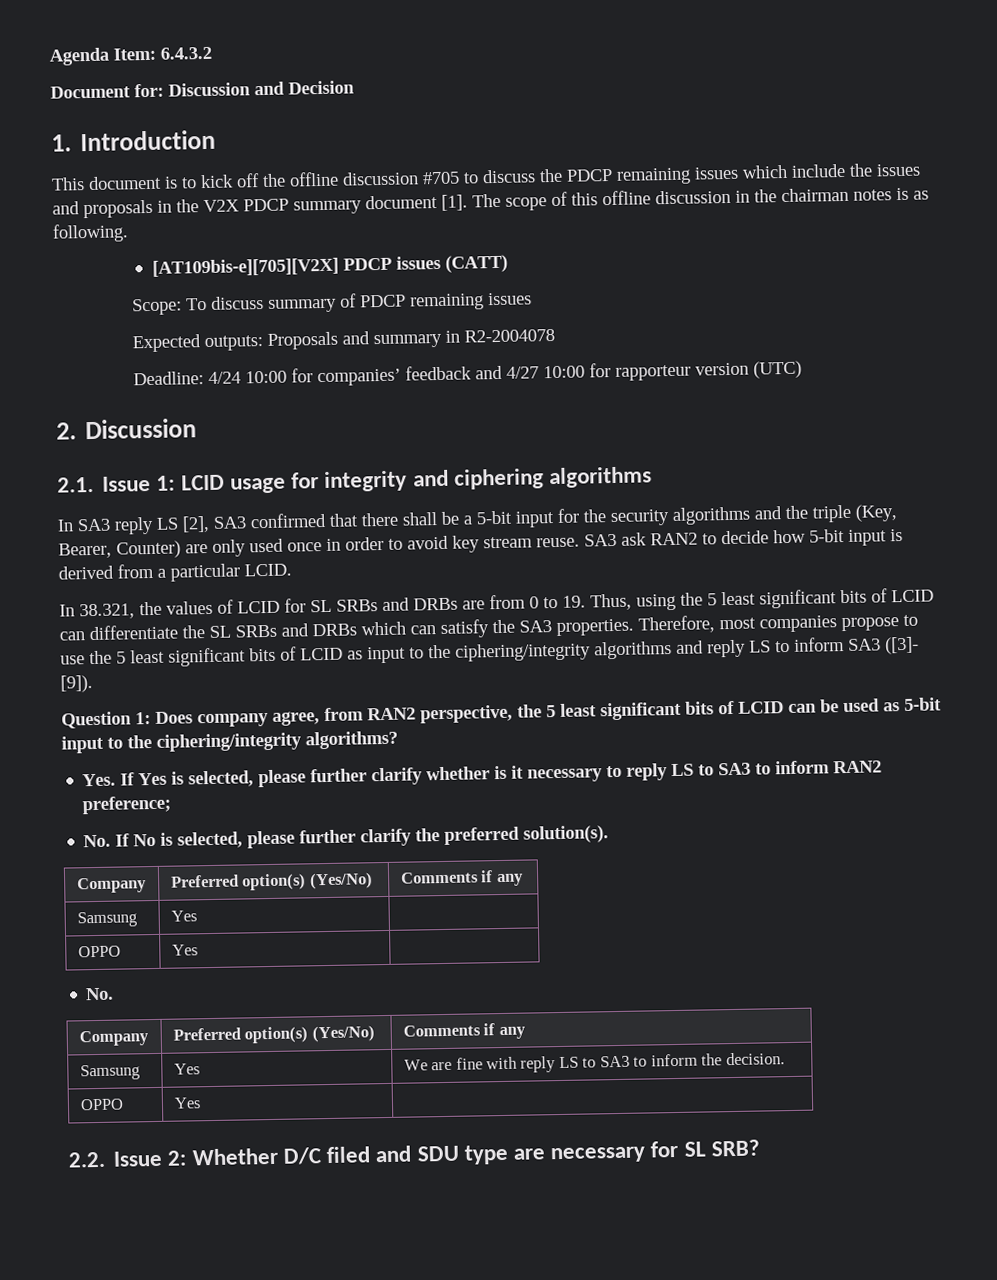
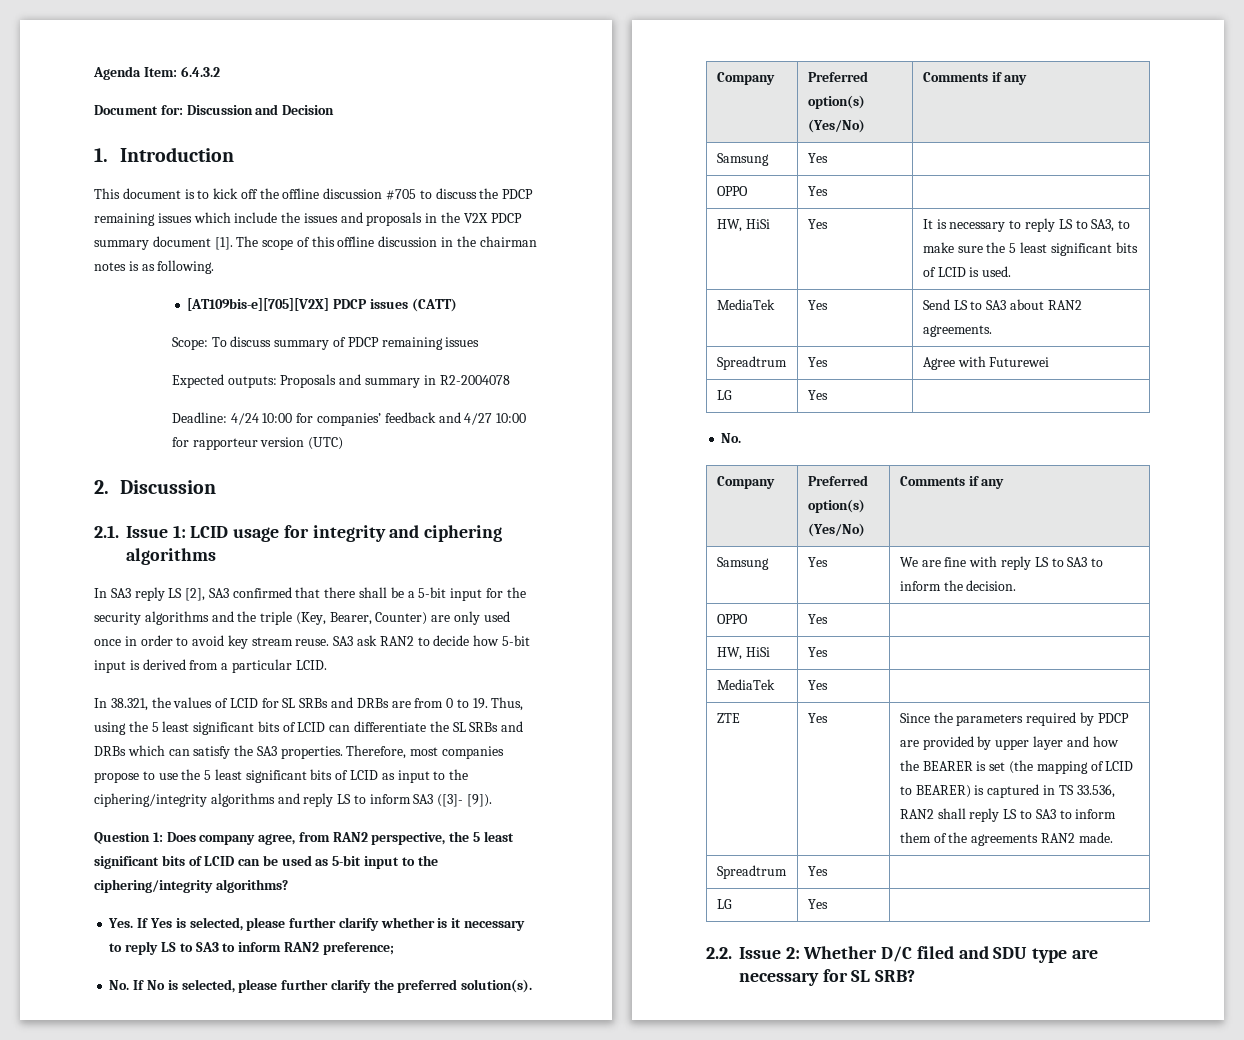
+ HW, HiSi | Yes | It is necessary to reply LS to SA3, to make sure the 5 least significant bits of LCID is used.
+ MediaTek | Yes | Send LS to SA3 about RAN2 agreements.
+ Spreadtrum | Yes | Agree with Futurewei
+ LG | Yes |
  Samsung | Yes | We are fine with reply LS to SA3 to inform the decision.
  OPPO | Yes |
+ HW, HiSi | Yes |
+ MediaTek | Yes |
+ ZTE | Yes | Since the parameters required by PDCP are provided by upper layer and how the BEARER is set (the mapping of LCID to BEARER) is captured in TS 33.536, RAN2 shall reply LS to SA3 to inform them of the agreements RAN2 made.
+ Spreadtrum | Yes |
+ LG | Yes |

